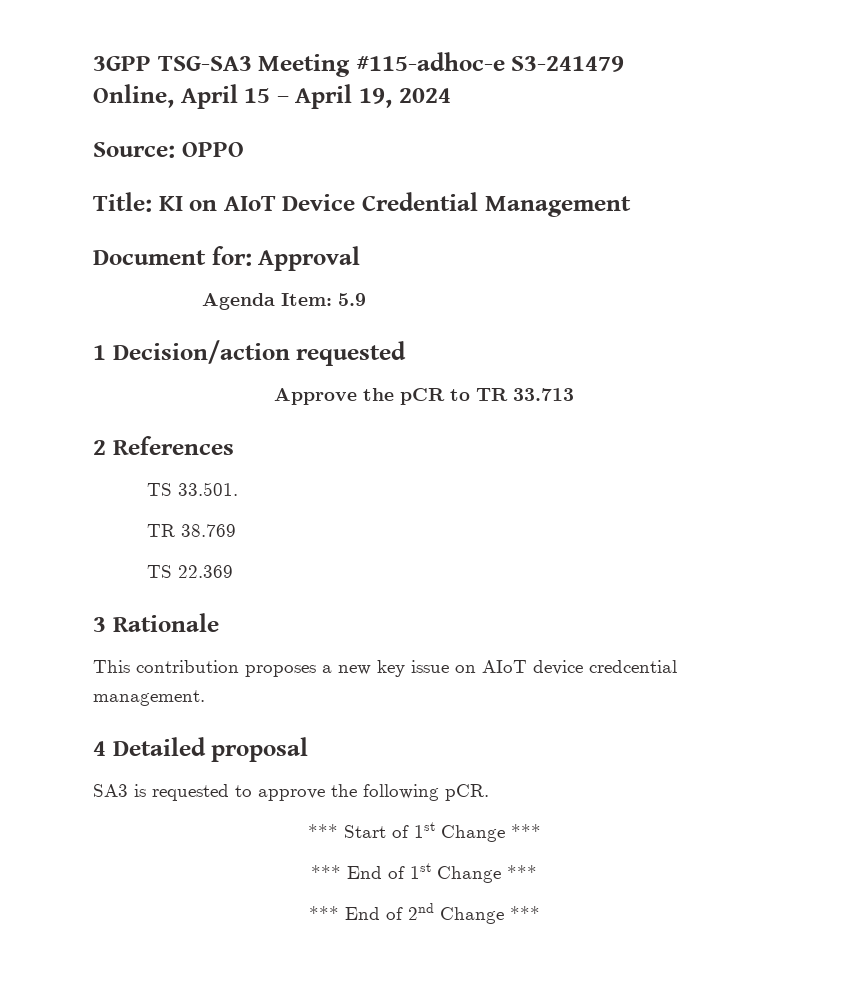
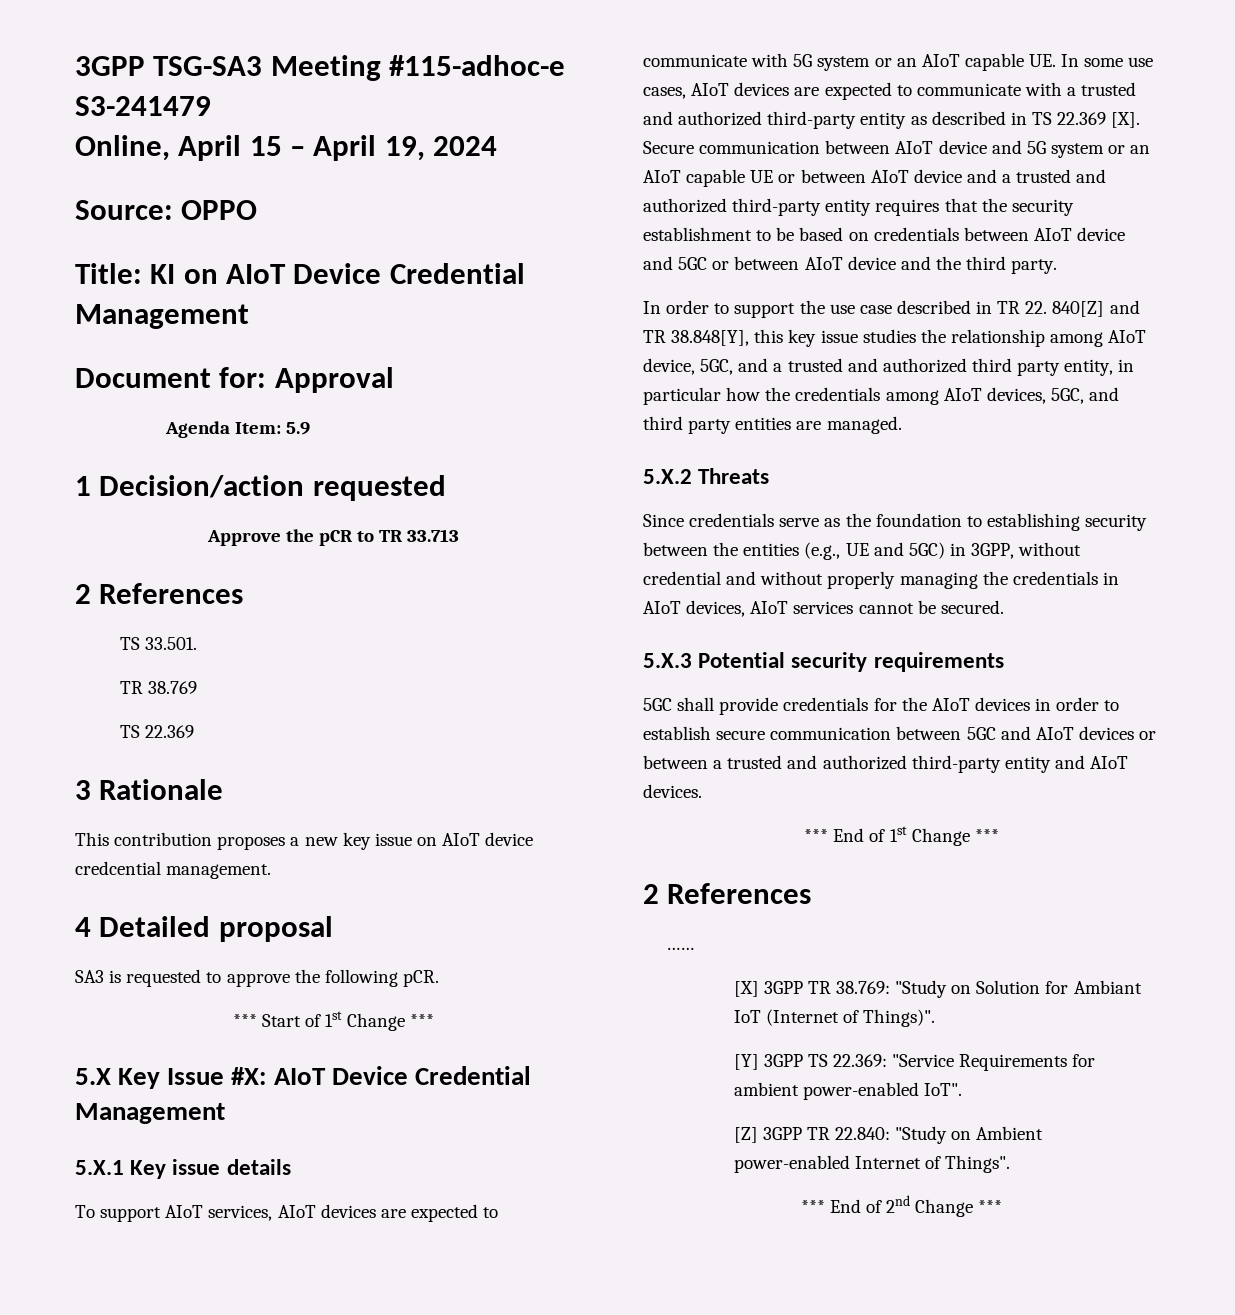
+ 5.X Key Issue #X: AIoT Device Credential Management
+ 5.X.1 Key issue details
+ To support AIoT services, AIoT devices are expected to communicate with 5G system or an AIoT capable UE. In some use cases, AIoT devices are expected to communicate with a trusted and authorized third-party entity as described in TS 22.369 [X]. Secure communication between AIoT device and 5G system or an AIoT capable UE or between AIoT device and a trusted and authorized third-party entity requires that the security establishment to be based on credentials between AIoT device and 5GC or between AIoT device and the third party.
+ In order to support the use case described in TR 22. 840[Z] and TR 38.848[Y], this key issue studies the relationship among AIoT device, 5GC, and a trusted and authorized third party entity, in particular how the credentials among AIoT devices, 5GC, and third party entities are managed.
+ 5.X.2 Threats
+ Since credentials serve as the foundation to establishing security between the entities (e.g., UE and 5GC) in 3GPP, without credential and without properly managing the credentials in AIoT devices, AIoT services cannot be secured.
+ 5.X.3 Potential security requirements
+ 5GC shall provide credentials for the AIoT devices in order to establish secure communication between 5GC and AIoT devices or between a trusted and authorized third-party entity and AIoT devices.
  *** End of 1st Change ***
+ 2 References
+ ……
+ [X] 3GPP TR 38.769: "Study on Solution for Ambiant IoT (Internet of Things)".
+ [Y] 3GPP TS 22.369: "Service Requirements for ambient power-enabled IoT".
+ [Z] 3GPP TR 22.840: "Study on Ambient power-enabled Internet of Things".

